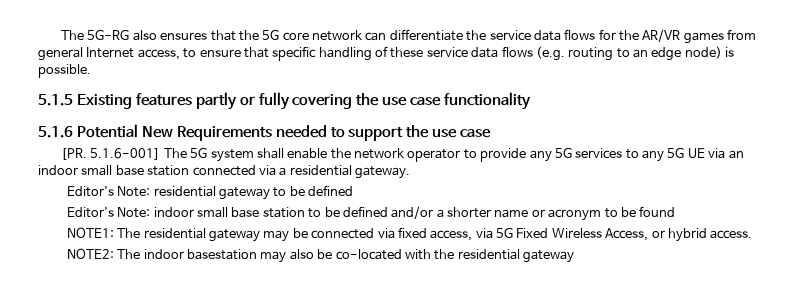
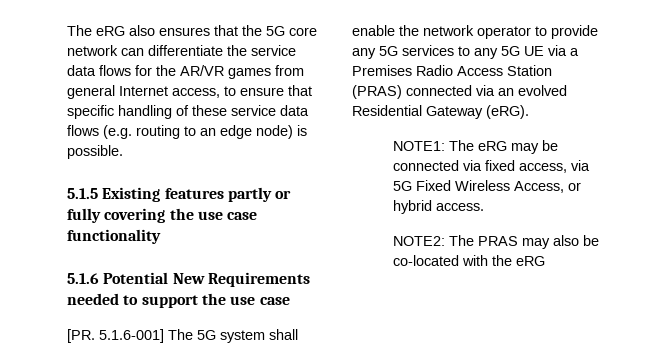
- The 5G-RG also ensures that the 5G core network can differentiate the service data flows for the AR/VR games from general Internet access, to ensure that specific handling of these service data flows (e.g. routing to an edge node) is possible.
+ The eRG also ensures that the 5G core network can differentiate the service data flows for the AR/VR games from general Internet access, to ensure that specific handling of these service data flows (e.g. routing to an edge node) is possible.
- [PR. 5.1.6-001] The 5G system shall enable the network operator to provide any 5G services to any 5G UE via an indoor small base station connected via a residential gateway.
- Editor's Note: residential gateway to be defined
- Editor's Note: indoor small base station to be defined and/or a shorter name or acronym to be found
+ [PR. 5.1.6-001] The 5G system shall enable the network operator to provide any 5G services to any 5G UE via a Premises Radio Access Station (PRAS) connected via an evolved Residential Gateway (eRG).
- NOTE1: The residential gateway may be connected via fixed access, via 5G Fixed Wireless Access, or hybrid access.
+ NOTE1: The eRG may be connected via fixed access, via 5G Fixed Wireless Access, or hybrid access.
- NOTE2: The indoor basestation may also be co-located with the residential gateway
+ NOTE2: The PRAS may also be co-located with the eRG

